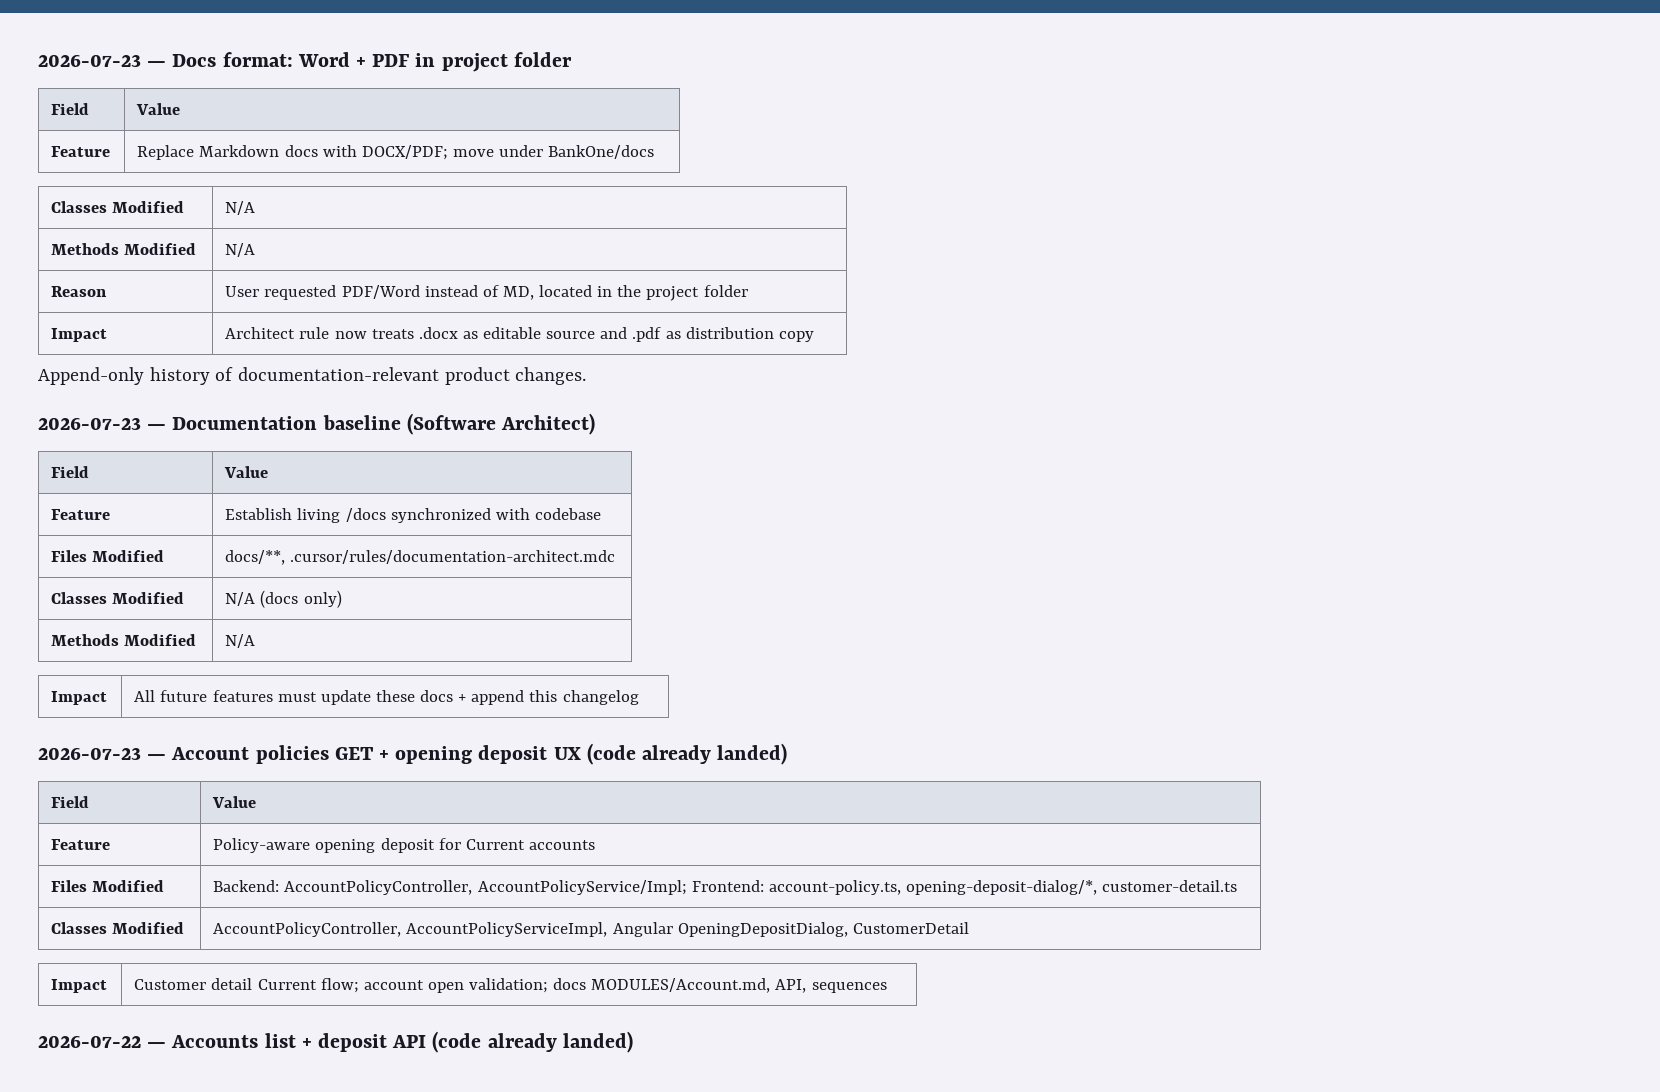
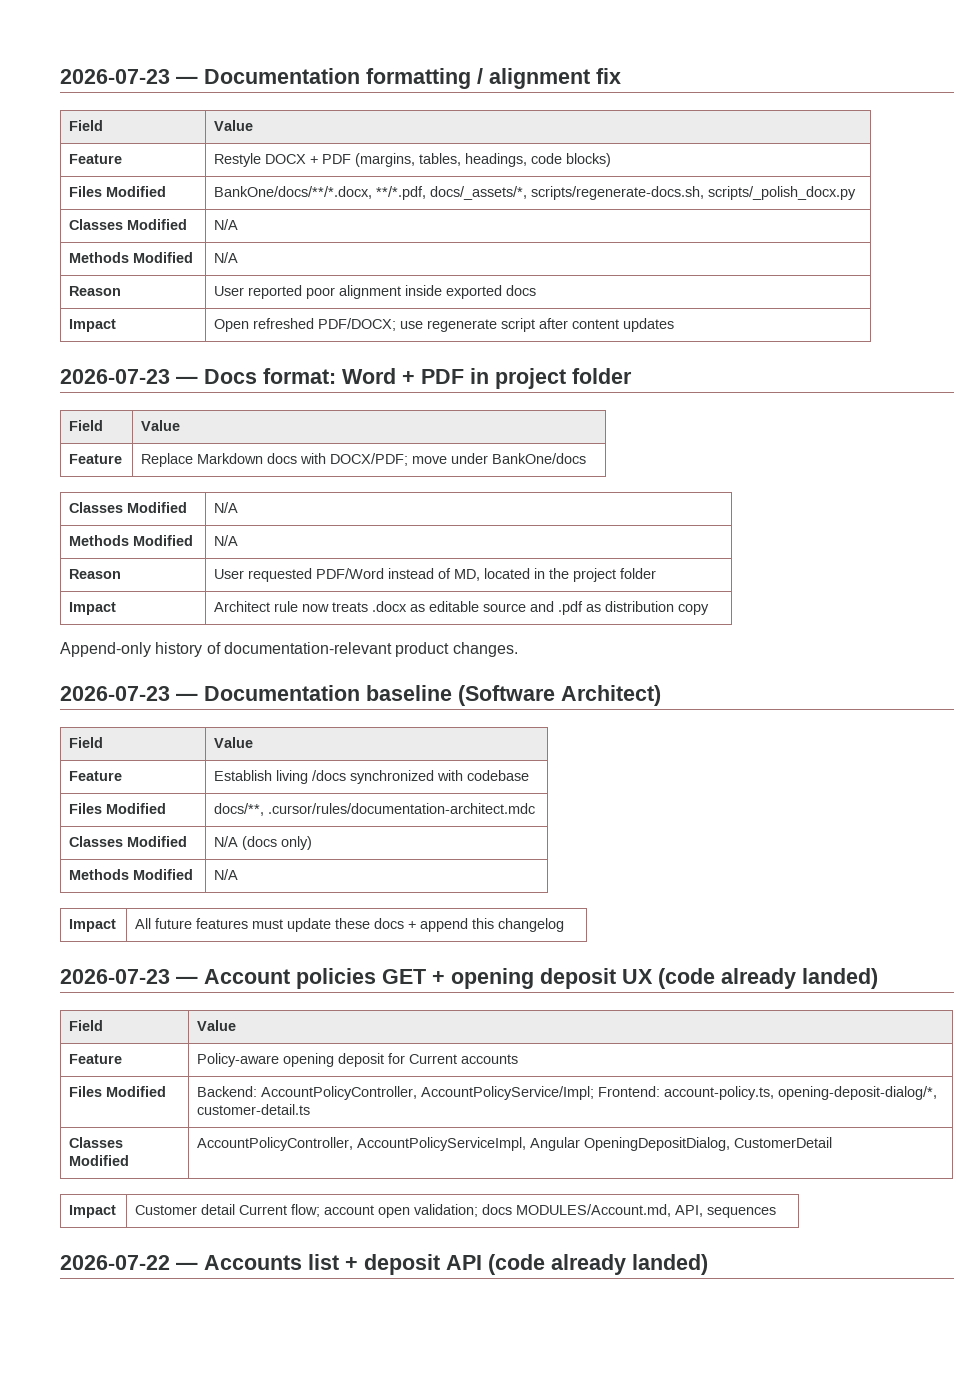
+ 2026-07-23 — Documentation formatting / alignment fix
+ Field | Value
+ Feature | Restyle DOCX + PDF (margins, tables, headings, code blocks)
+ Files Modified | BankOne/docs/**/*.docx, **/*.pdf, docs/_assets/*, scripts/regenerate-docs.sh, scripts/_polish_docx.py
+ Classes Modified | N/A
+ Methods Modified | N/A
+ Reason | User reported poor alignment inside exported docs
+ Impact | Open refreshed PDF/DOCX; use regenerate script after content updates

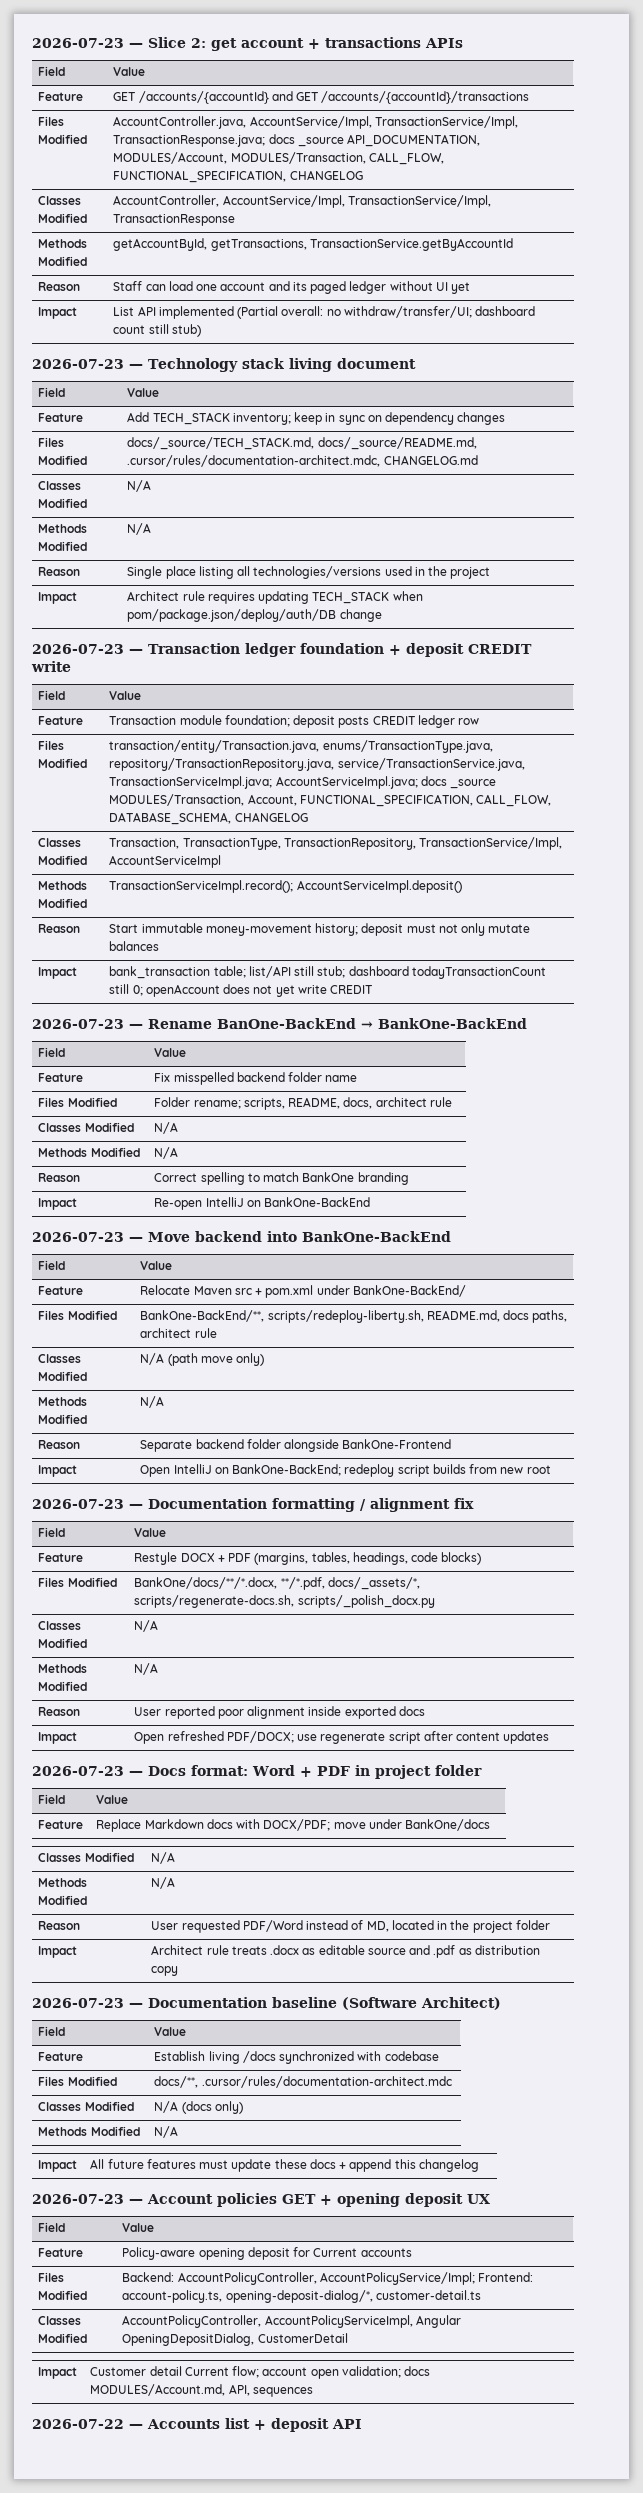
+ 2026-07-23 — Slice 2: get account + transactions APIs
+ Field | Value
+ Feature | GET /accounts/{accountId} and GET /accounts/{accountId}/transactions
+ Files Modified | AccountController.java, AccountService/Impl, TransactionService/Impl, TransactionResponse.java; docs _source API_DOCUMENTATION, MODULES/Account, MODULES/Transaction, CALL_FLOW, FUNCTIONAL_SPECIFICATION, CHANGELOG
+ Classes Modified | AccountController, AccountService/Impl, TransactionService/Impl, TransactionResponse
+ Methods Modified | getAccountById, getTransactions, TransactionService.getByAccountId
+ Reason | Staff can load one account and its paged ledger without UI yet
+ Impact | List API implemented (Partial overall: no withdraw/transfer/UI; dashboard count still stub)
+ 2026-07-23 — Technology stack living document
+ Field | Value
+ Feature | Add TECH_STACK inventory; keep in sync on dependency changes
+ Files Modified | docs/_source/TECH_STACK.md, docs/_source/README.md, .cursor/rules/documentation-architect.mdc, CHANGELOG.md
+ Classes Modified | N/A
+ Methods Modified | N/A
+ Reason | Single place listing all technologies/versions used in the project
+ Impact | Architect rule requires updating TECH_STACK when pom/package.json/deploy/auth/DB change
+ 2026-07-23 — Transaction ledger foundation + deposit CREDIT write
+ Field | Value
+ Feature | Transaction module foundation; deposit posts CREDIT ledger row
+ Files Modified | transaction/entity/Transaction.java, enums/TransactionType.java, repository/TransactionRepository.java, service/TransactionService.java, TransactionServiceImpl.java; AccountServiceImpl.java; docs _source MODULES/Transaction, Account, FUNCTIONAL_SPECIFICATION, CALL_FLOW, DATABASE_SCHEMA, CHANGELOG
+ Classes Modified | Transaction, TransactionType, TransactionRepository, TransactionService/Impl, AccountServiceImpl
+ Methods Modified | TransactionServiceImpl.record(); AccountServiceImpl.deposit()
+ Reason | Start immutable money-movement history; deposit must not only mutate balances
+ Impact | bank_transaction table; list/API still stub; dashboard todayTransactionCount still 0; openAccount does not yet write CREDIT
+ 2026-07-23 — Rename BanOne-BackEnd → BankOne-BackEnd
+ Field | Value
+ Feature | Fix misspelled backend folder name
+ Files Modified | Folder rename; scripts, README, docs, architect rule
+ Classes Modified | N/A
+ Methods Modified | N/A
+ Reason | Correct spelling to match BankOne branding
+ Impact | Re-open IntelliJ on BankOne-BackEnd
+ 2026-07-23 — Move backend into BankOne-BackEnd
+ Field | Value
+ Feature | Relocate Maven src + pom.xml under BankOne-BackEnd/
+ Files Modified | BankOne-BackEnd/**, scripts/redeploy-liberty.sh, README.md, docs paths, architect rule
+ Classes Modified | N/A (path move only)
+ Methods Modified | N/A
+ Reason | Separate backend folder alongside BankOne-Frontend
+ Impact | Open IntelliJ on BankOne-BackEnd; redeploy script builds from new root
- Impact | Architect rule now treats .docx as editable source and .pdf as distribution copy
+ Impact | Architect rule treats .docx as editable source and .pdf as distribution copy
- Append-only history of documentation-relevant product changes.
- 2026-07-23 — Account policies GET + opening deposit UX (code already landed)
+ 2026-07-23 — Account policies GET + opening deposit UX
- 2026-07-22 — Accounts list + deposit API (code already landed)
+ 2026-07-22 — Accounts list + deposit API

